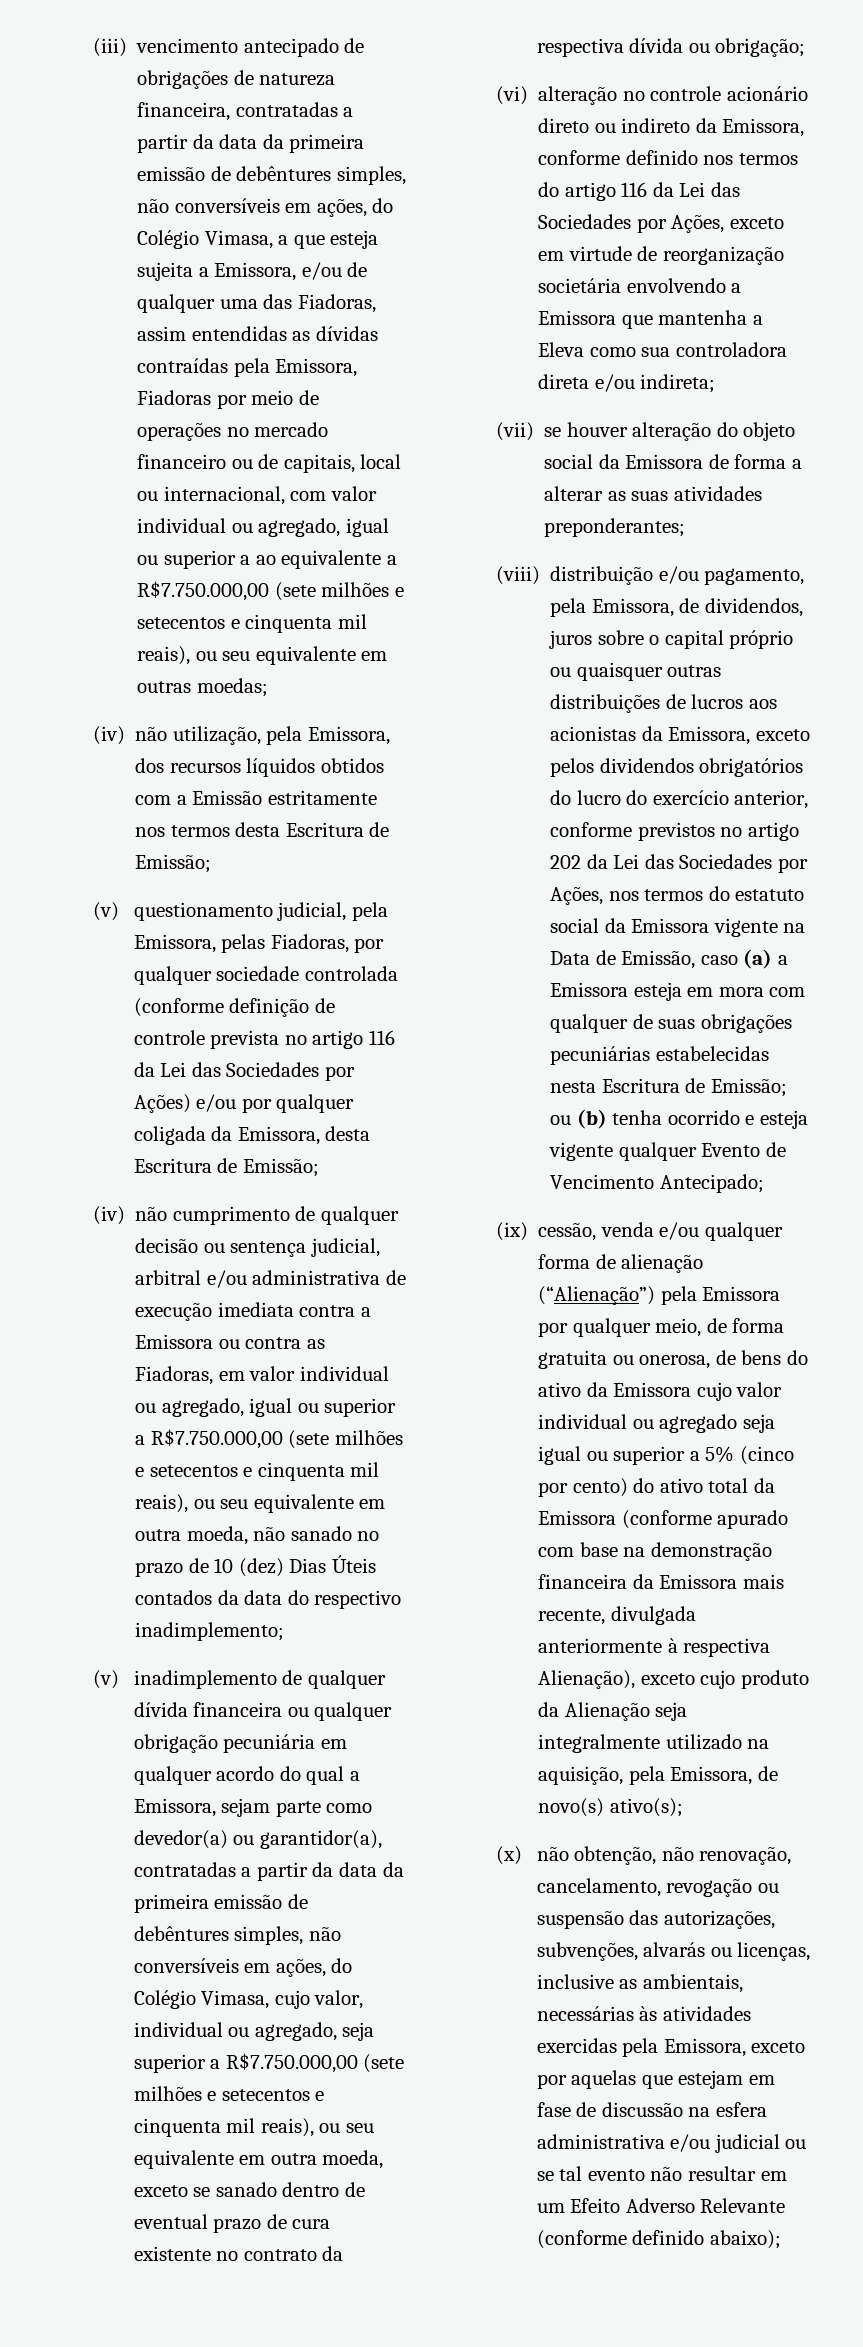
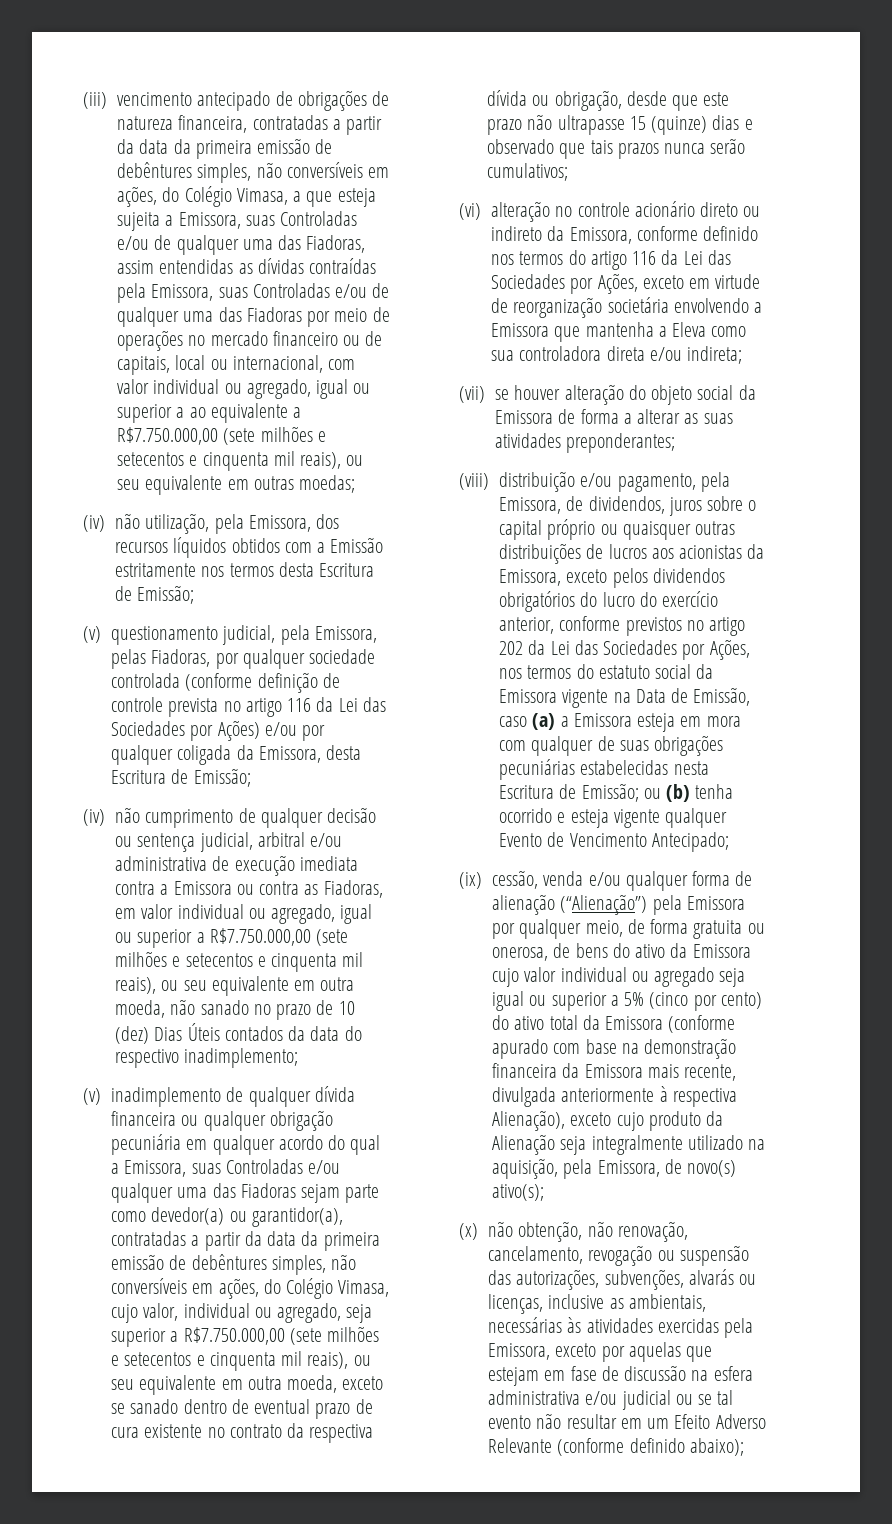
- (iii) vencimento antecipado de obrigações de natureza financeira, contratadas a partir da data da primeira emissão de debêntures simples, não conversíveis em ações, do Colégio Vimasa, a que esteja sujeita a Emissora, e/ou de qualquer uma das Fiadoras, assim entendidas as dívidas contraídas pela Emissora, Fiadoras por meio de operações no mercado financeiro ou de capitais, local ou internacional, com valor individual ou agregado, igual ou superior a ao equivalente a R$7.750.000,00 (sete milhões e setecentos e cinquenta mil reais), ou seu equivalente em outras moedas;
+ (iii) vencimento antecipado de obrigações de natureza financeira, contratadas a partir da data da primeira emissão de debêntures simples, não conversíveis em ações, do Colégio Vimasa, a que esteja sujeita a Emissora, suas Controladas e/ou de qualquer uma das Fiadoras, assim entendidas as dívidas contraídas pela Emissora, suas Controladas e/ou de qualquer uma das Fiadoras por meio de operações no mercado financeiro ou de capitais, local ou internacional, com valor individual ou agregado, igual ou superior a ao equivalente a R$7.750.000,00 (sete milhões e setecentos e cinquenta mil reais), ou seu equivalente em outras moedas;
- (v) inadimplemento de qualquer dívida financeira ou qualquer obrigação pecuniária em qualquer acordo do qual a Emissora, sejam parte como devedor(a) ou garantidor(a), contratadas a partir da data da primeira emissão de debêntures simples, não conversíveis em ações, do Colégio Vimasa, cujo valor, individual ou agregado, seja superior a R$7.750.000,00 (sete milhões e setecentos e cinquenta mil reais), ou seu equivalente em outra moeda, exceto se sanado dentro de eventual prazo de cura existente no contrato da respectiva dívida ou obrigação;
+ (v) inadimplemento de qualquer dívida financeira ou qualquer obrigação pecuniária em qualquer acordo do qual a Emissora, suas Controladas e/ou qualquer uma das Fiadoras sejam parte como devedor(a) ou garantidor(a), contratadas a partir da data da primeira emissão de debêntures simples, não conversíveis em ações, do Colégio Vimasa, cujo valor, individual ou agregado, seja superior a R$7.750.000,00 (sete milhões e setecentos e cinquenta mil reais), ou seu equivalente em outra moeda, exceto se sanado dentro de eventual prazo de cura existente no contrato da respectiva dívida ou obrigação, desde que este prazo não ultrapasse 15 (quinze) dias e observado que tais prazos nunca serão cumulativos;

